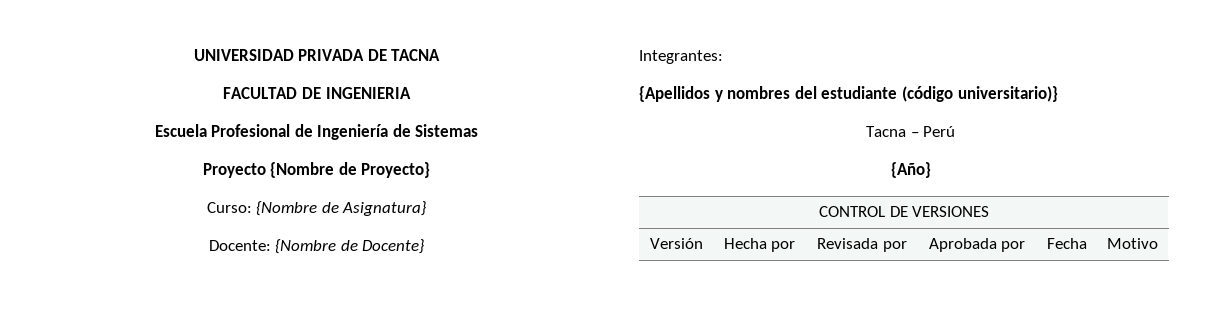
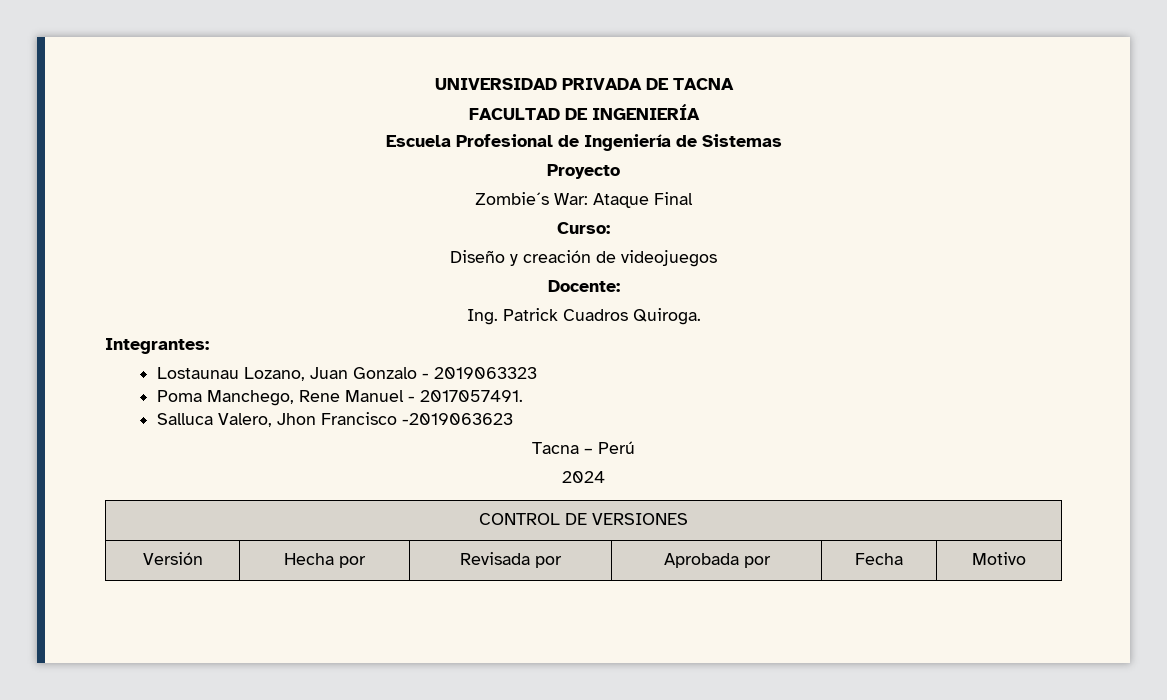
- FACULTAD DE INGENIERIA
+ FACULTAD DE INGENIERÍA
- Proyecto {Nombre de Proyecto}
- Curso: {Nombre de Asignatura}
- Docente: {Nombre de Docente}
+ Proyecto
+ Zombie´s War: Ataque Final
+ Curso:
+ Diseño y creación de videojuegos
+ Docente:
+ Ing. Patrick Cuadros Quiroga.
  Integrantes:
- {Apellidos y nombres del estudiante (código universitario)}
+ Lostaunau Lozano, Juan Gonzalo - 2019063323
+ Poma Manchego, Rene Manuel - 2017057491.
+ Salluca Valero, Jhon Francisco -2019063623
- {Año}
+ 2024

